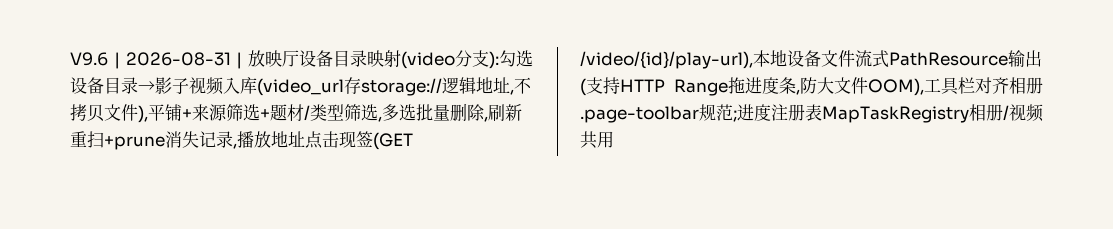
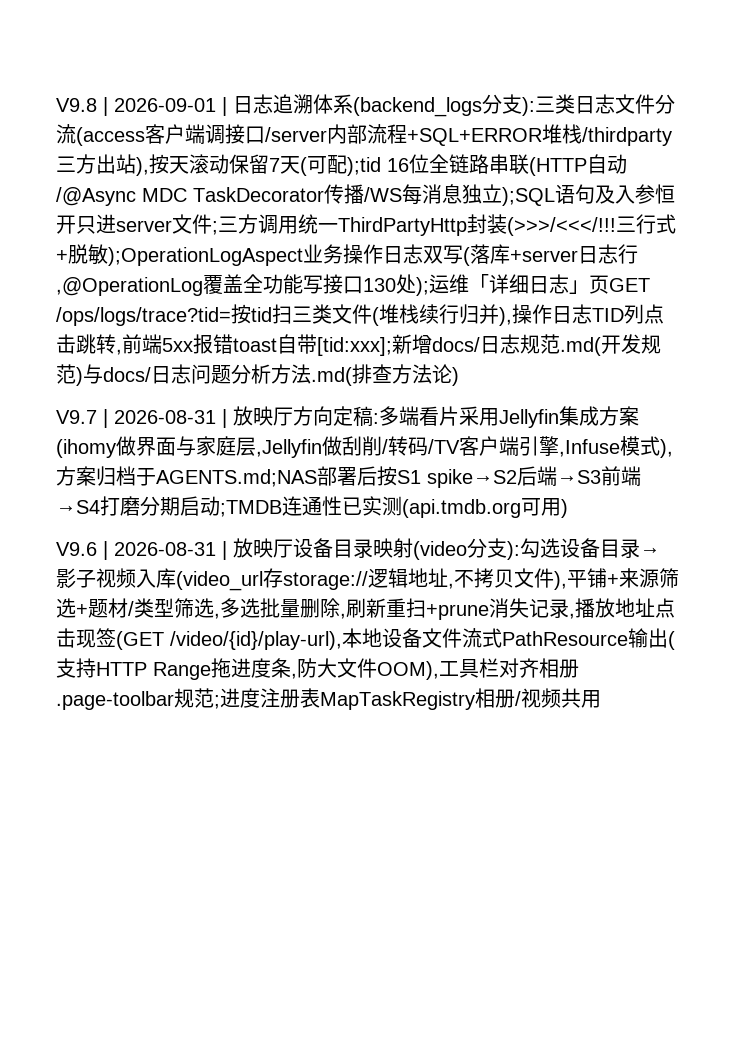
+ V9.8 | 2026-09-01 | 日志追溯体系(backend_logs分支):三类日志文件分流(access客户端调接口/server内部流程+SQL+ERROR堆栈/thirdparty三方出站),按天滚动保留7天(可配);tid 16位全链路串联(HTTP自动/@Async MDC TaskDecorator传播/WS每消息独立);SQL语句及入参恒开只进server文件;三方调用统一ThirdPartyHttp封装(>>>/<<</!!!三行式+脱敏);OperationLogAspect业务操作日志双写(落库+server日志行,@OperationLog覆盖全功能写接口130处);运维「详细日志」页GET /ops/logs/trace?tid=按tid扫三类文件(堆栈续行归并),操作日志TID列点击跳转,前端5xx报错toast自带[tid:xxx];新增docs/日志规范.md(开发规范)与docs/日志问题分析方法.md(排查方法论)
+ V9.7 | 2026-08-31 | 放映厅方向定稿:多端看片采用Jellyfin集成方案(ihomy做界面与家庭层,Jellyfin做刮削/转码/TV客户端引擎,Infuse模式),方案归档于AGENTS.md;NAS部署后按S1 spike→S2后端→S3前端→S4打磨分期启动;TMDB连通性已实测(api.tmdb.org可用)

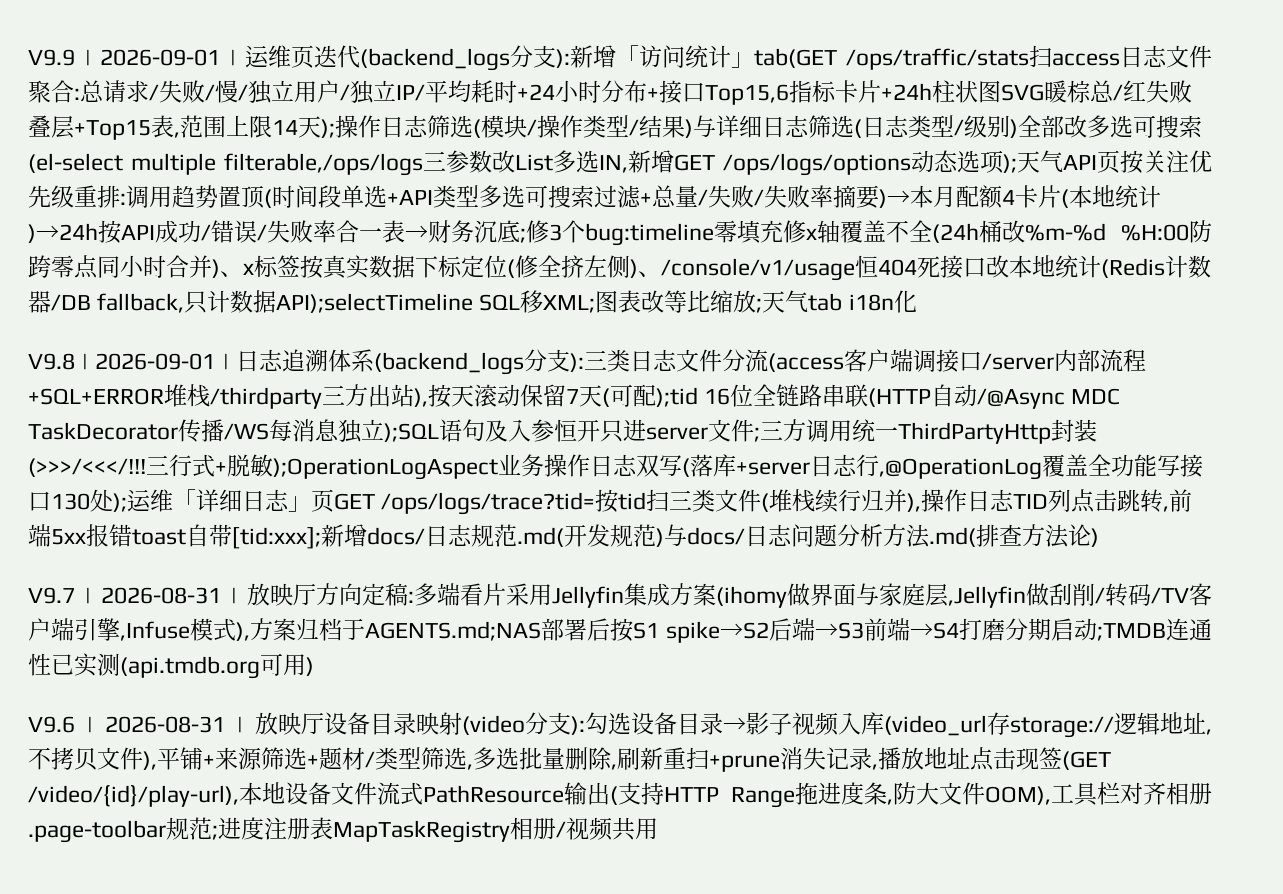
+ V9.9 | 2026-09-01 | 运维页迭代(backend_logs分支):新增「访问统计」tab(GET /ops/traffic/stats扫access日志文件聚合:总请求/失败/慢/独立用户/独立IP/平均耗时+24小时分布+接口Top15,6指标卡片+24h柱状图SVG暖棕总/红失败叠层+Top15表,范围上限14天);操作日志筛选(模块/操作类型/结果)与详细日志筛选(日志类型/级别)全部改多选可搜索(el-select multiple filterable,/ops/logs三参数改List多选IN,新增GET /ops/logs/options动态选项);天气API页按关注优先级重排:调用趋势置顶(时间段单选+API类型多选可搜索过滤+总量/失败/失败率摘要)→本月配额4卡片(本地统计)→24h按API成功/错误/失败率合一表→财务沉底;修3个bug:timeline零填充修x轴覆盖不全(24h桶改%m-%d %H:00防跨零点同小时合并)、x标签按真实数据下标定位(修全挤左侧)、/console/v1/usage恒404死接口改本地统计(Redis计数器/DB fallback,只计数据API);selectTimeline SQL移XML;图表改等比缩放;天气tab i18n化

